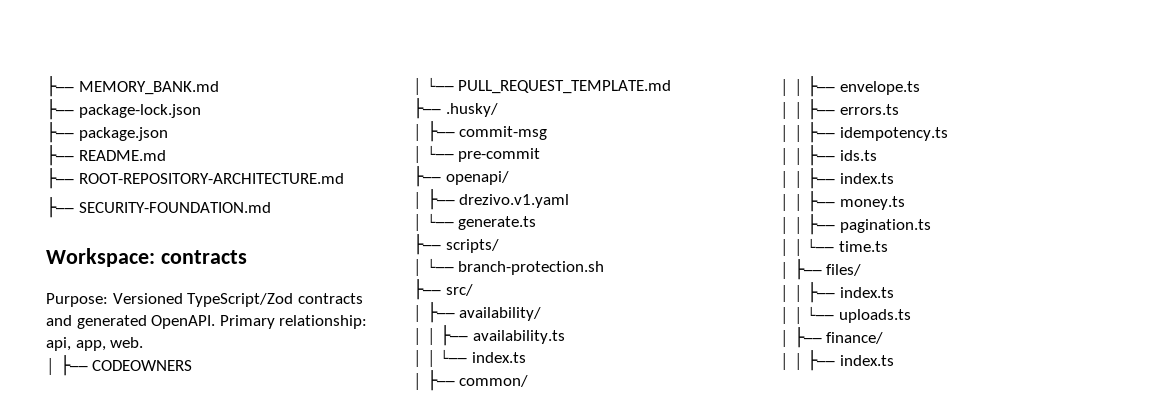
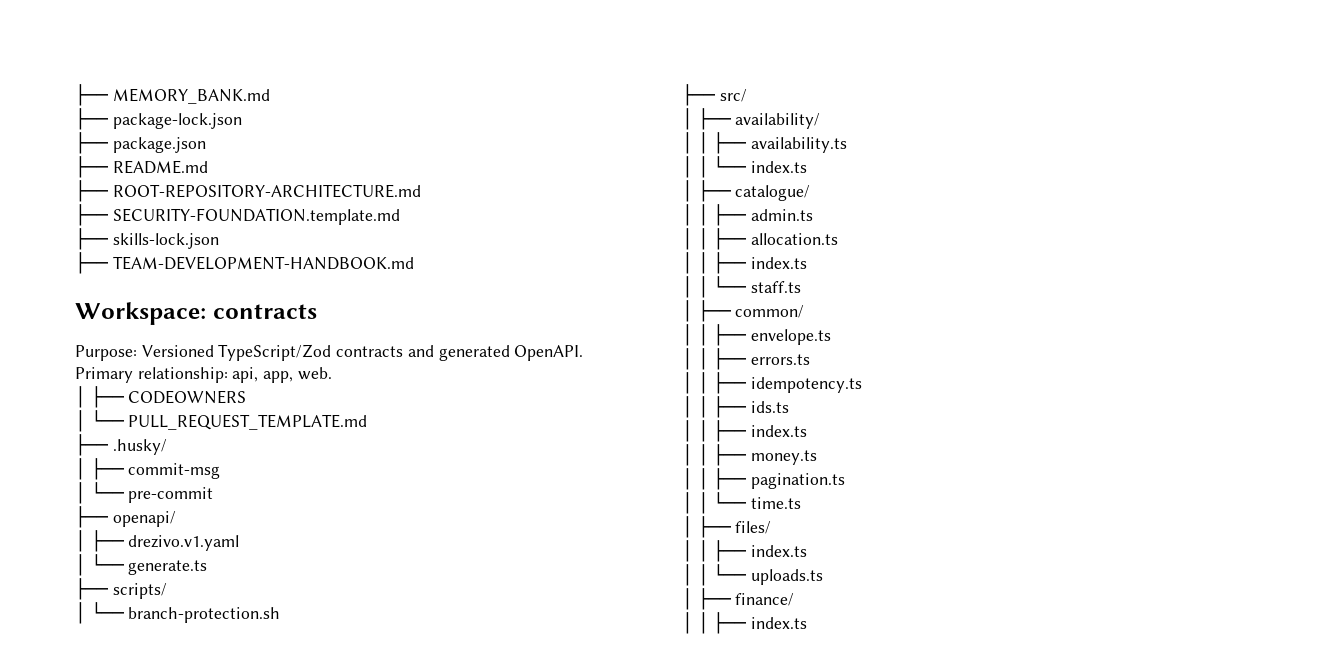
- ├── SECURITY-FOUNDATION.md
+ ├── SECURITY-FOUNDATION.template.md
+ ├── skills-lock.json
+ ├── TEAM-DEVELOPMENT-HANDBOOK.md
+ │ ├── catalogue/
+ │ │ ├── admin.ts
+ │ │ ├── allocation.ts
+ │ │ ├── index.ts
+ │ │ └── staff.ts

